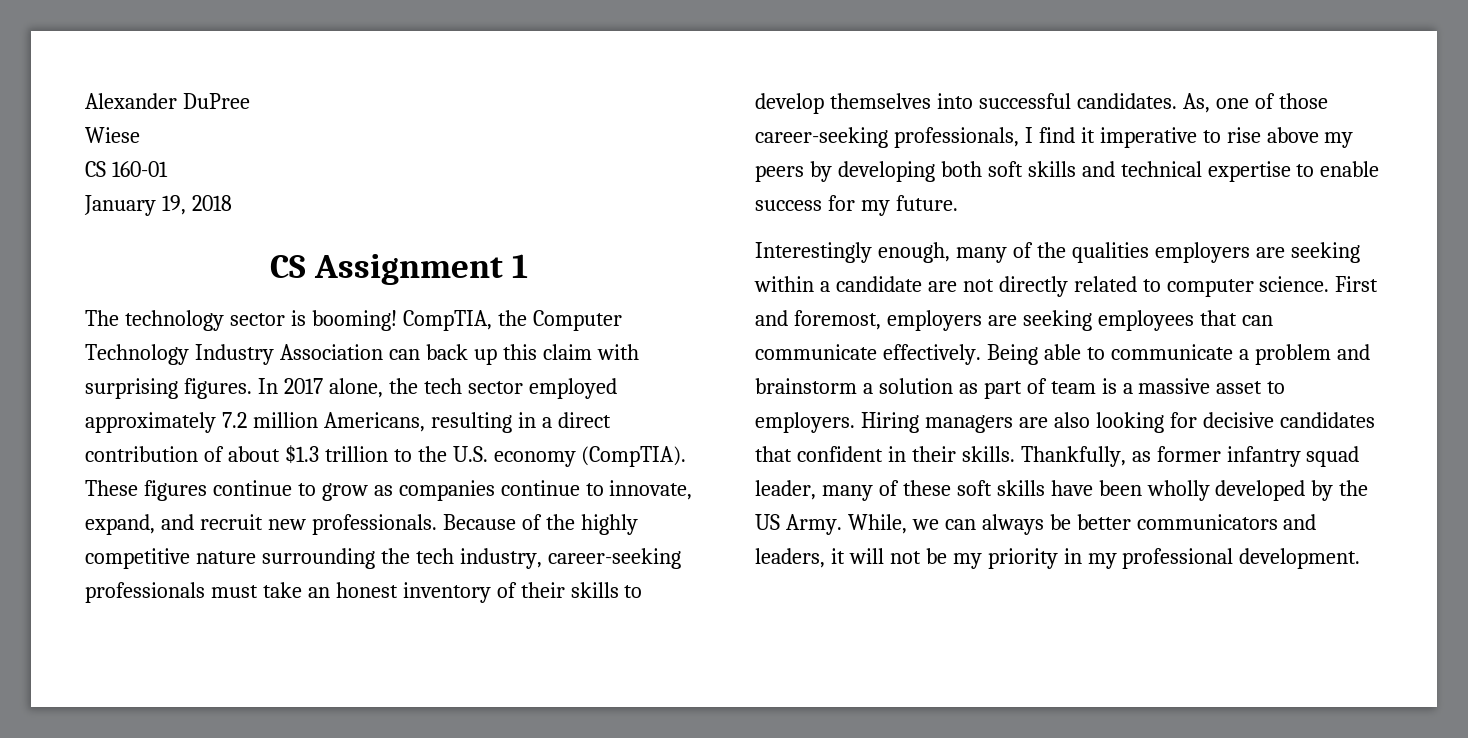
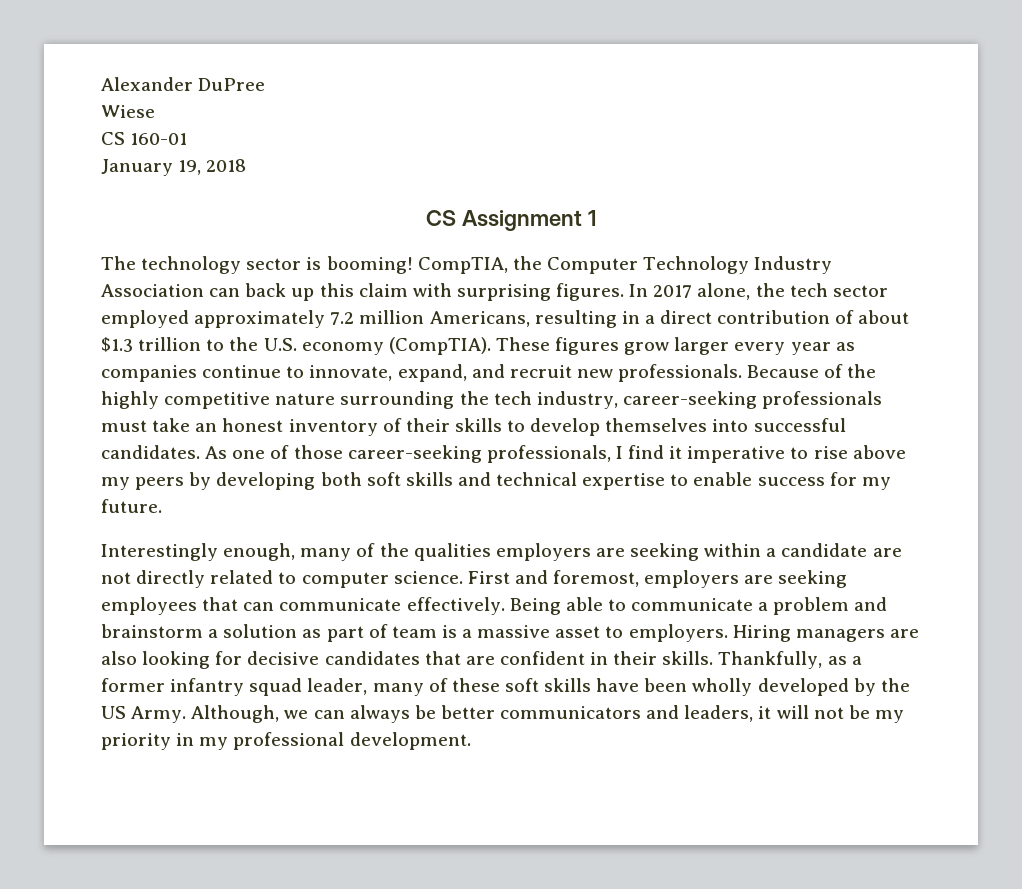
- These figures continue to grow as companies continue to innovate, expand, and recruit new professionals.
+ These figures grow larger every year as companies continue to innovate, expand, and recruit new professionals.
- As, one of those career-seeking professionals, I find it imperative to rise above my peers by developing both soft skills and technical expertise to enable success for my future.
+ As one of those career-seeking professionals, I find it imperative to rise above my peers by developing both soft skills and technical expertise to enable success for my future.
- Hiring managers are also looking for decisive candidates that confident in their skills.
+ Hiring managers are also looking for decisive candidates that are confident in their skills.
- Thankfully, as former infantry squad leader, many of these soft skills have been wholly developed by the US Army.
+ Thankfully, as a former infantry squad leader, many of these soft skills have been wholly developed by the US Army.
- While, we can always be better communicators and leaders, it will not be my priority in my professional development.
+ Although, we can always be better communicators and leaders, it will not be my priority in my professional development.

